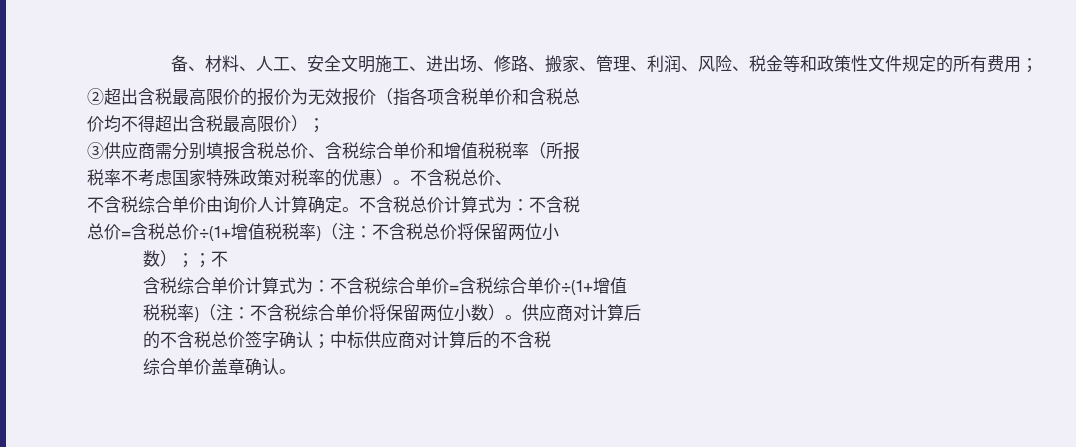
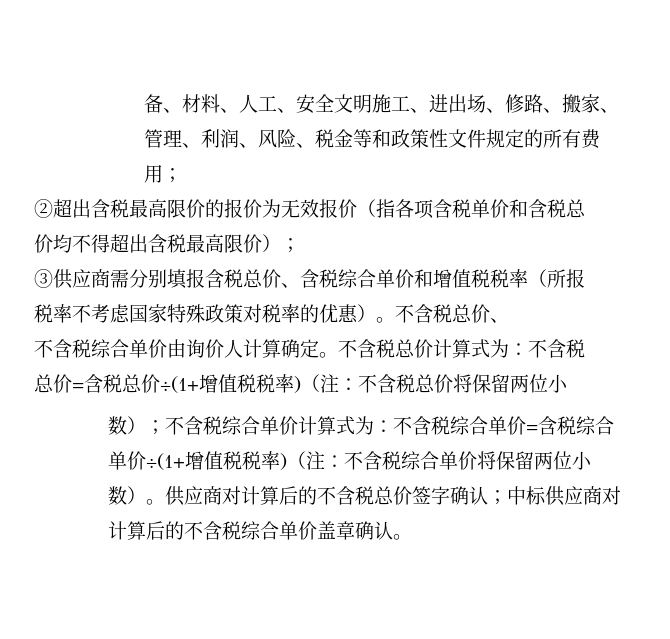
- 数）；；不
- 含税综合单价计算式为：不含税综合单价=含税综合单价÷(1+增值
- 税税率)（注：不含税综合单价将保留两位小数）。供应商对计算后
- 的不含税总价签字确认；中标供应商对计算后的不含税
- 综合单价盖章确认。
+ 数）；不含税综合单价计算式为：不含税综合单价=含税综合单价÷(1+增值税税率)（注：不含税综合单价将保留两位小数）。供应商对计算后的不含税总价签字确认；中标供应商对计算后的不含税综合单价盖章确认。

